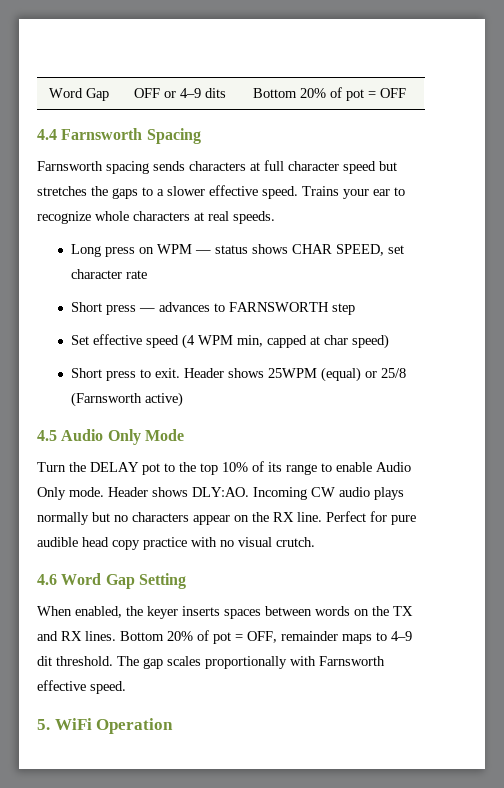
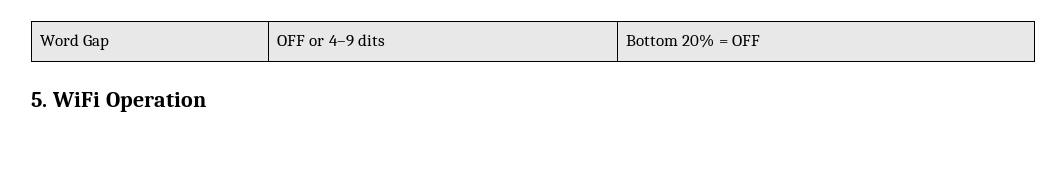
- Word Gap | OFF or 4–9 dits | Bottom 20% of pot = OFF
+ Word Gap | OFF or 4–9 dits | Bottom 20% = OFF
- 4.4 Farnsworth Spacing
- Farnsworth spacing sends characters at full character speed but stretches the gaps to a slower effective speed. Trains your ear to recognize whole characters at real speeds.
- Long press on WPM — status shows CHAR SPEED, set character rate
- Short press — advances to FARNSWORTH step
- Set effective speed (4 WPM min, capped at char speed)
- Short press to exit. Header shows 25WPM (equal) or 25/8 (Farnsworth active)
- 4.5 Audio Only Mode
- Turn the DELAY pot to the top 10% of its range to enable Audio Only mode. Header shows DLY:AO. Incoming CW audio plays normally but no characters appear on the RX line. Perfect for pure audible head copy practice with no visual crutch.
- 4.6 Word Gap Setting
- When enabled, the keyer inserts spaces between words on the TX and RX lines. Bottom 20% of pot = OFF, remainder maps to 4–9 dit threshold. The gap scales proportionally with Farnsworth effective speed.

